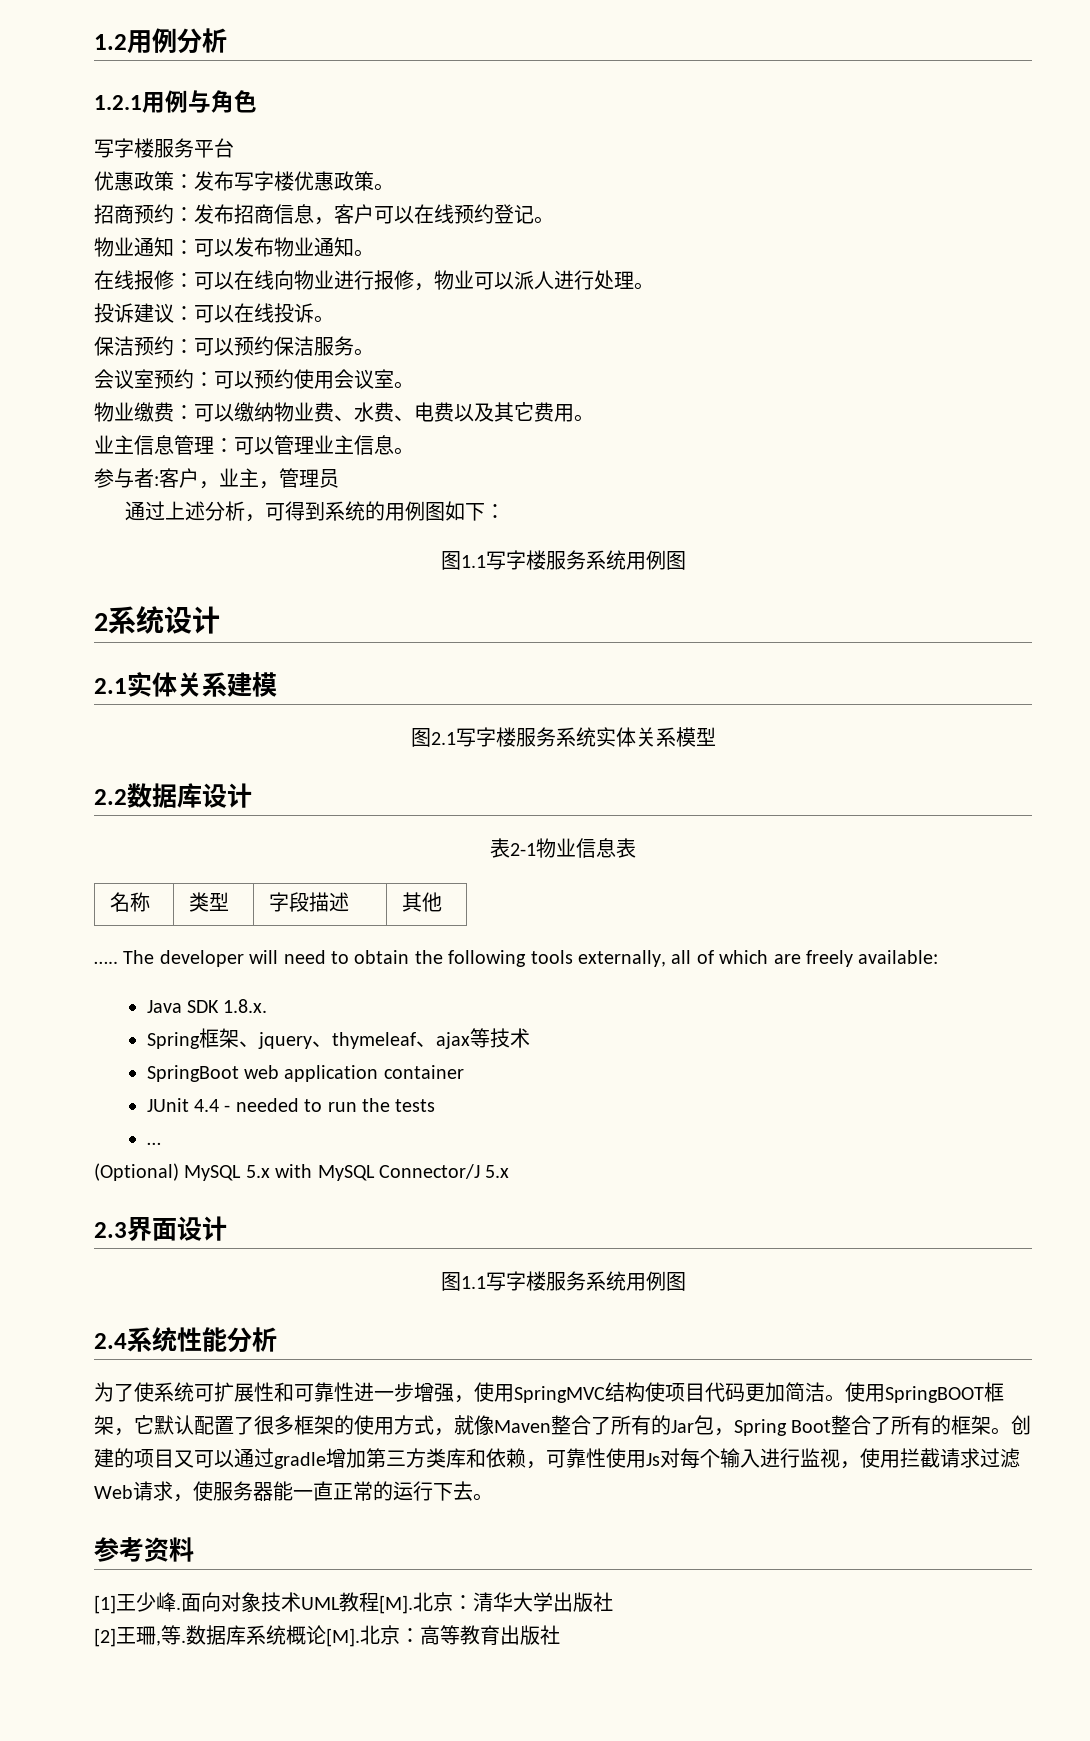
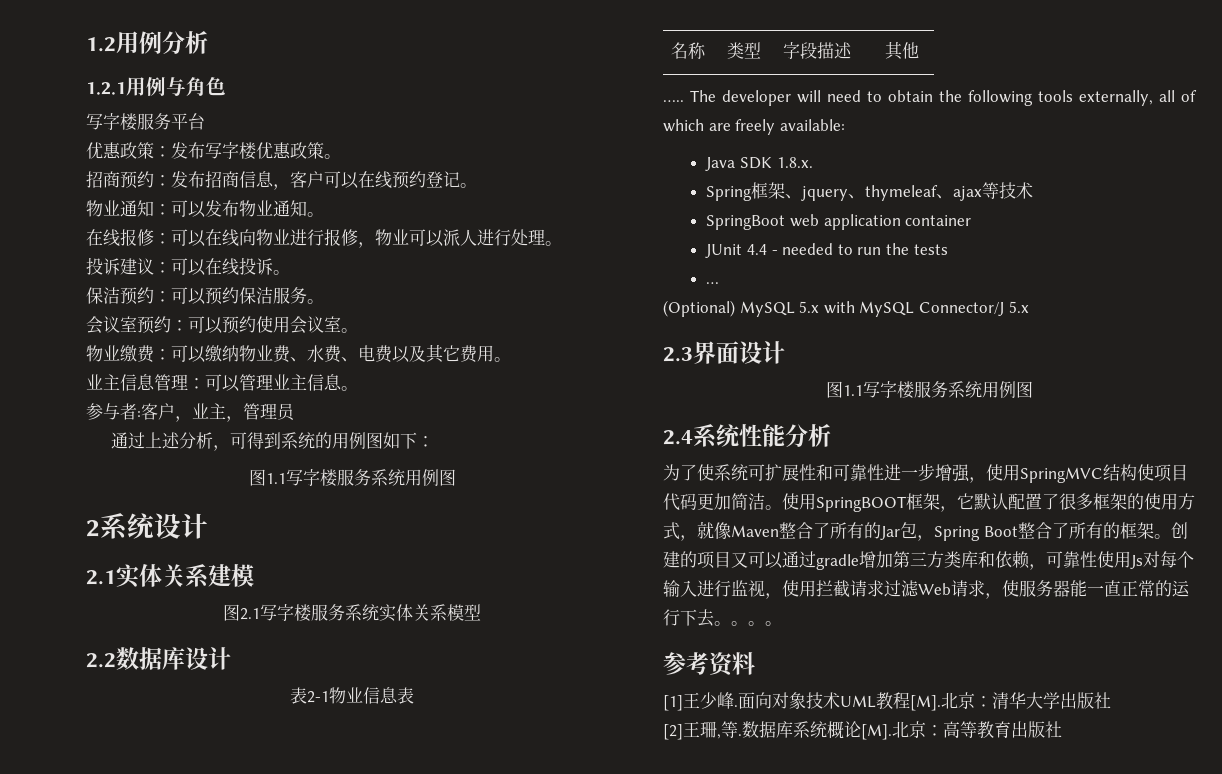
- 创建的项目又可以通过gradle增加第三方类库和依赖，可靠性使用Js对每个输入进行监视，使用拦截请求过滤Web请求，使服务器能一直正常的运行下去。
+ 创建的项目又可以通过gradle增加第三方类库和依赖，可靠性使用Js对每个输入进行监视，使用拦截请求过滤Web请求，使服务器能一直正常的运行下去。。。。

